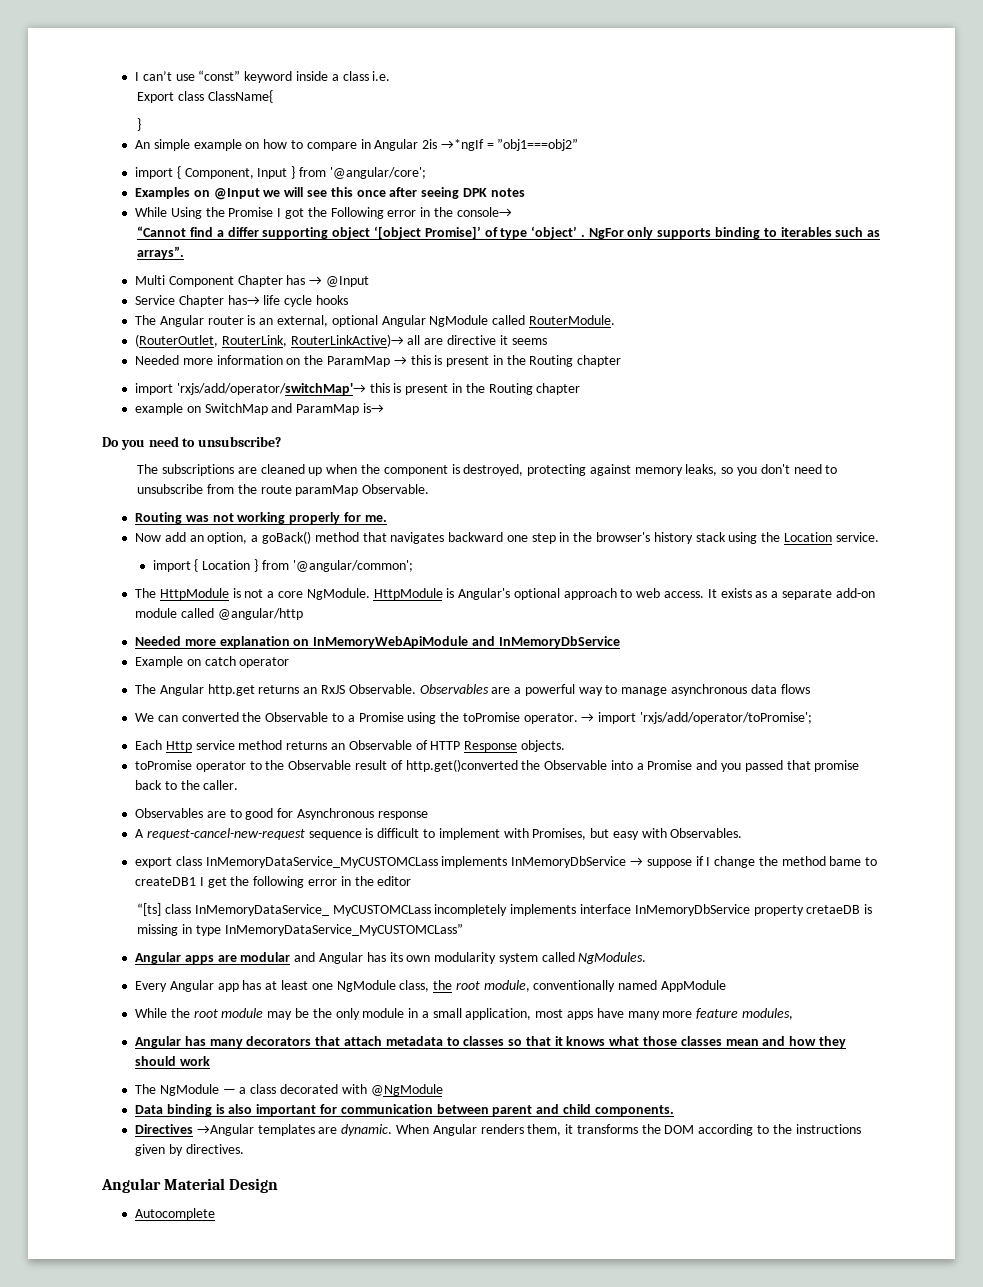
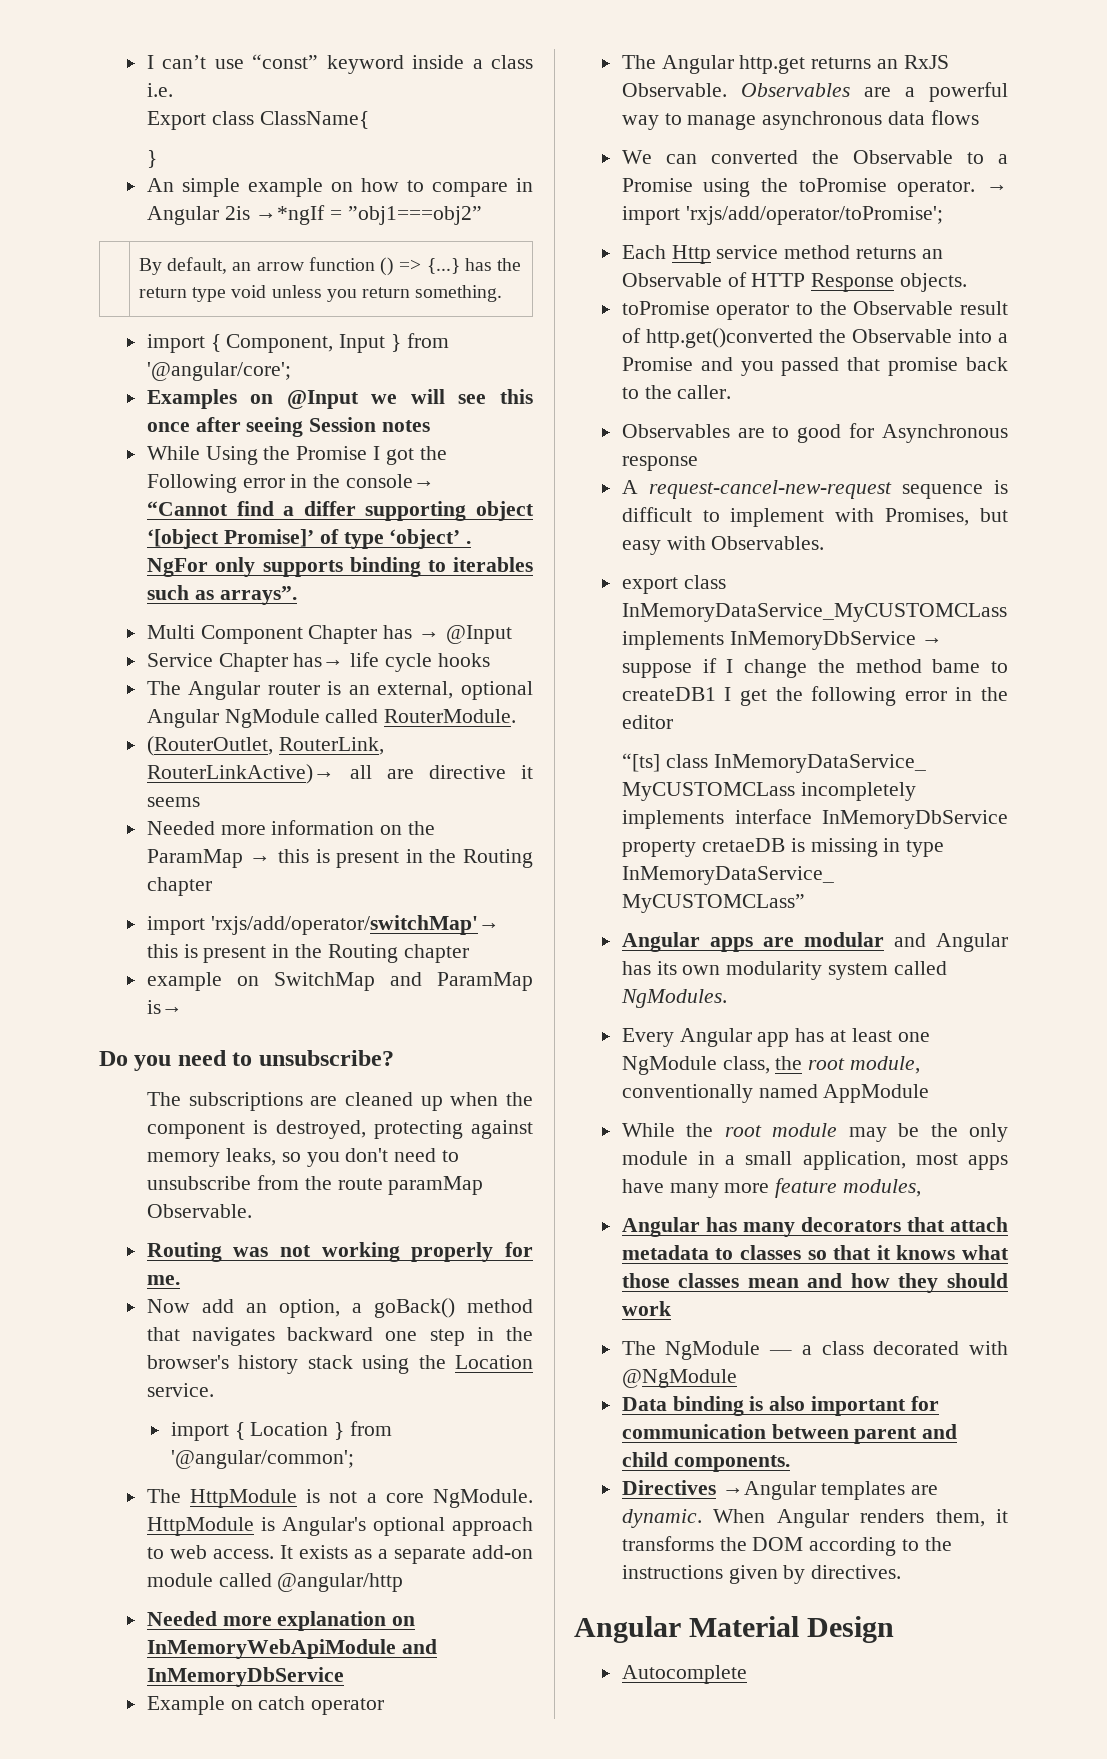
+ | By default, an arrow function () => {...} has the return type void unless you return something.
- Examples on @Input we will see this once after seeing DPK notes
+ Examples on @Input we will see this once after seeing Session notes

